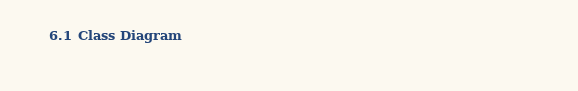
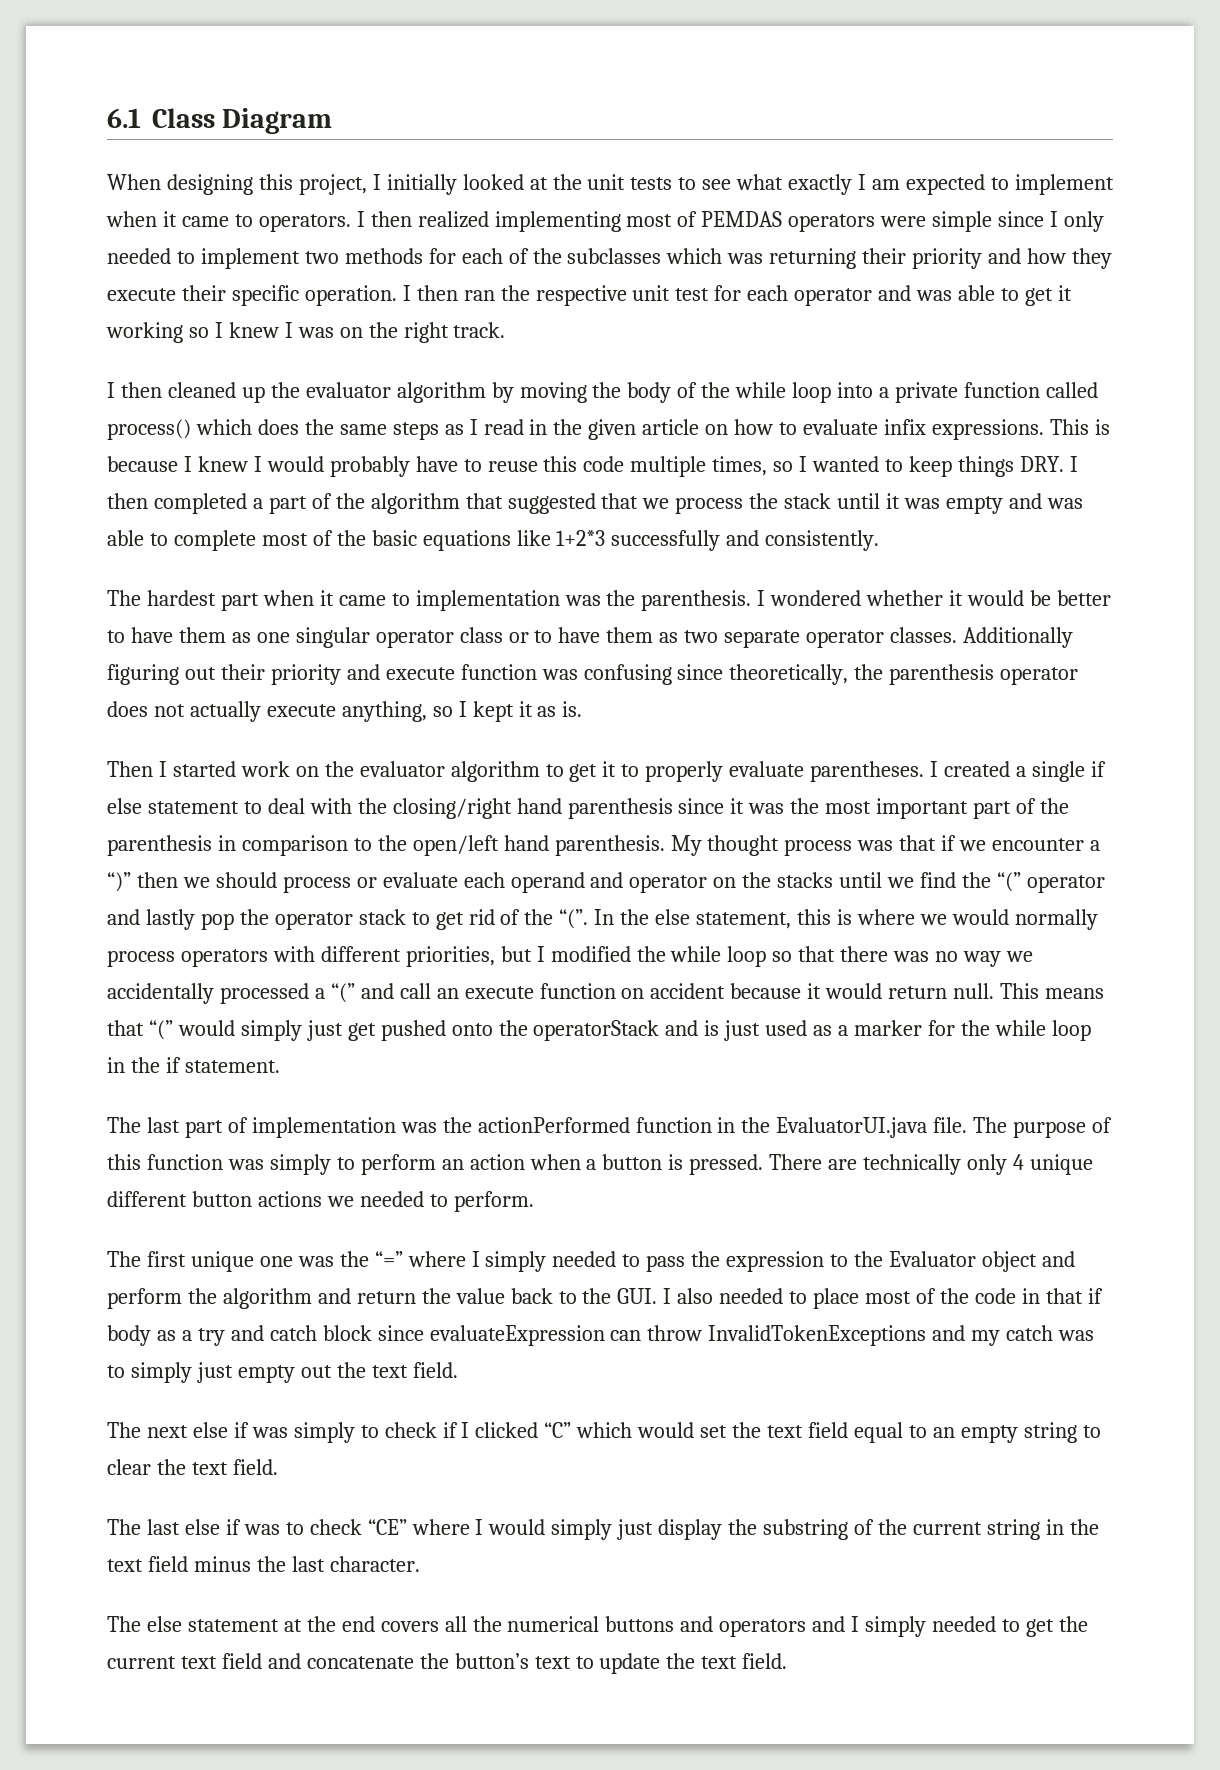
+ When designing this project, I initially looked at the unit tests to see what exactly I am expected to implement when it came to operators. I then realized implementing most of PEMDAS operators were simple since I only needed to implement two methods for each of the subclasses which was returning their priority and how they execute their specific operation. I then ran the respective unit test for each operator and was able to get it working so I knew I was on the right track.
+ I then cleaned up the evaluator algorithm by moving the body of the while loop into a private function called process() which does the same steps as I read in the given article on how to evaluate infix expressions. This is because I knew I would probably have to reuse this code multiple times, so I wanted to keep things DRY. I then completed a part of the algorithm that suggested that we process the stack until it was empty and was able to complete most of the basic equations like 1+2*3 successfully and consistently.
+ The hardest part when it came to implementation was the parenthesis. I wondered whether it would be better to have them as one singular operator class or to have them as two separate operator classes. Additionally figuring out their priority and execute function was confusing since theoretically, the parenthesis operator does not actually execute anything, so I kept it as is.
+ Then I started work on the evaluator algorithm to get it to properly evaluate parentheses. I created a single if else statement to deal with the closing/right hand parenthesis since it was the most important part of the parenthesis in comparison to the open/left hand parenthesis. My thought process was that if we encounter a “)” then we should process or evaluate each operand and operator on the stacks until we find the “(” operator and lastly pop the operator stack to get rid of the “(”. In the else statement, this is where we would normally process operators with different priorities, but I modified the while loop so that there was no way we accidentally processed a “(” and call an execute function on accident because it would return null. This means that “(” would simply just get pushed onto the operatorStack and is just used as a marker for the while loop in the if statement.
+ The last part of implementation was the actionPerformed function in the EvaluatorUI.java file. The purpose of this function was simply to perform an action when a button is pressed. There are technically only 4 unique different button actions we needed to perform.
+ The first unique one was the “=” where I simply needed to pass the expression to the Evaluator object and perform the algorithm and return the value back to the GUI. I also needed to place most of the code in that if body as a try and catch block since evaluateExpression can throw InvalidTokenExceptions and my catch was to simply just empty out the text field.
+ The next else if was simply to check if I clicked “C” which would set the text field equal to an empty string to clear the text field.
+ The last else if was to check “CE” where I would simply just display the substring of the current string in the text field minus the last character.
+ The else statement at the end covers all the numerical buttons and operators and I simply needed to get the current text field and concatenate the button’s text to update the text field.

